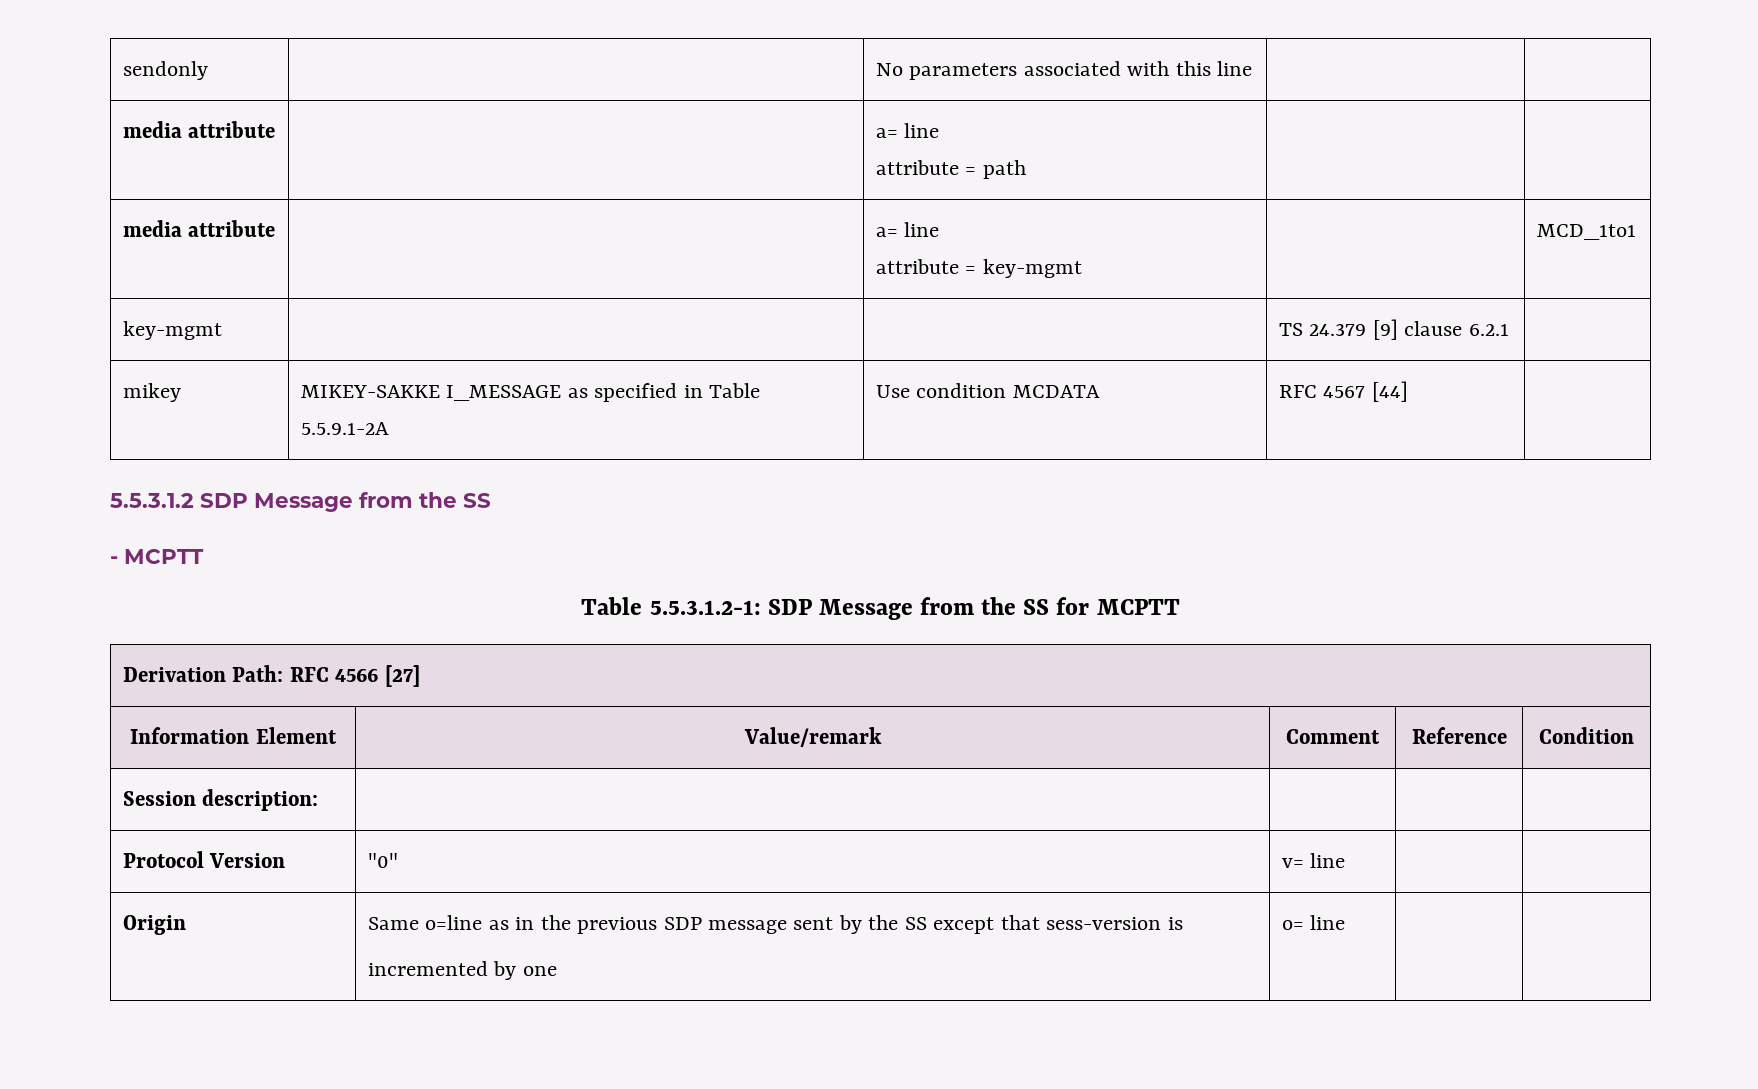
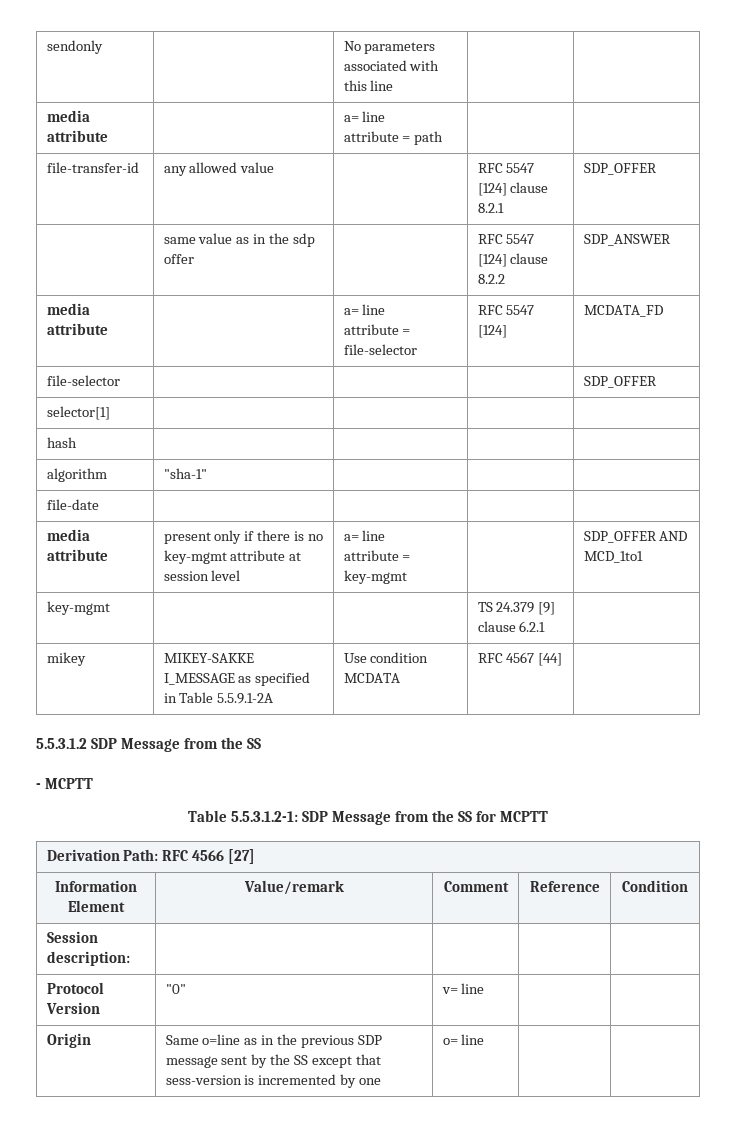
  sendonly | | No parameters associated with this line | |
  media attribute | | a= line
  attribute = path | |
+ file-transfer-id | any allowed value | | RFC 5547 [124] clause 8.2.1 | SDP_OFFER
+ | same value as in the sdp offer | | RFC 5547 [124] clause 8.2.2 | SDP_ANSWER
  media attribute | | a= line
- attribute = key-mgmt | | MCD_1to1
+ attribute = file-selector | RFC 5547 [124] | MCDATA_FD
+ file-selector | | | | SDP_OFFER
+ selector[1] | | | |
+ hash | | | |
+ algorithm | "sha-1" | | |
+ file-date | | | |
+ media attribute | present only if there is no key-mgmt attribute at session level | a= line
+ attribute = key-mgmt | | SDP_OFFER AND MCD_1to1
- Origin | Same o=line as in the previous SDP message sent by the SS except that sess-version is
- incremented by one | o= line | |
+ Origin | Same o=line as in the previous SDP message sent by the SS except that sess-version is incremented by one | o= line | |

